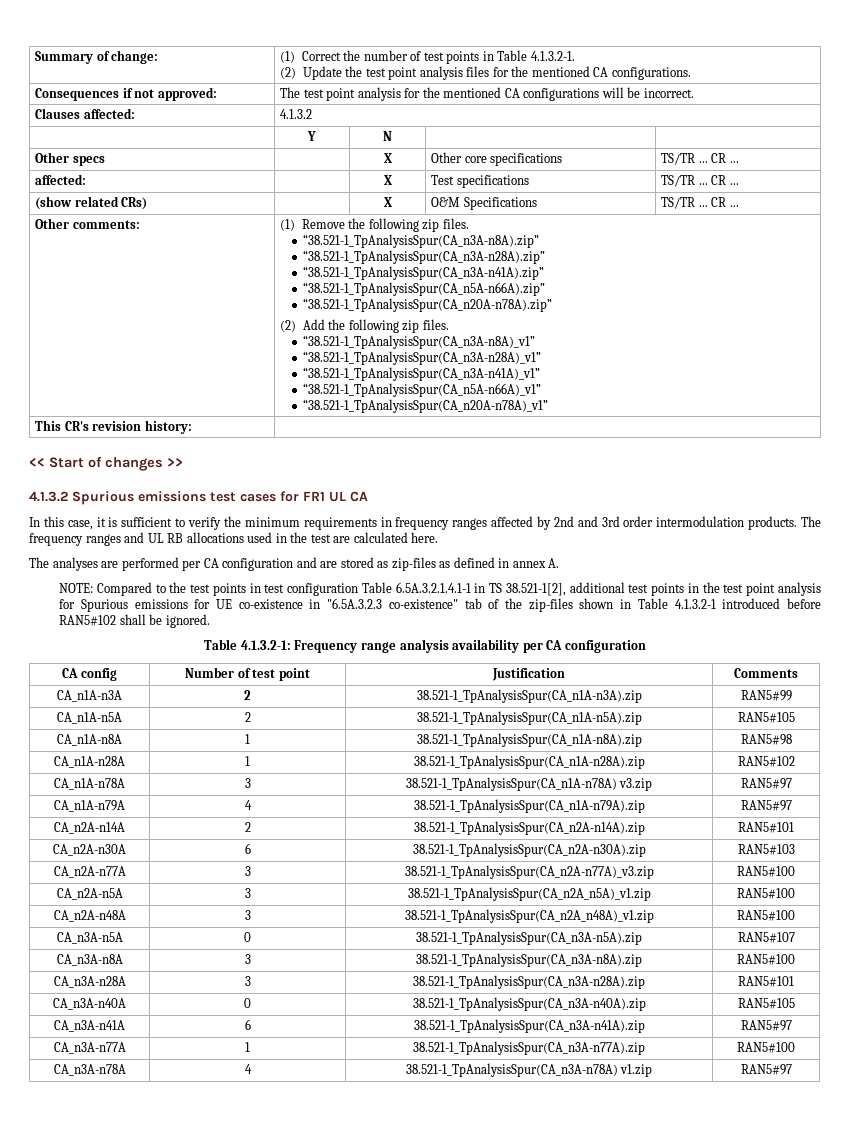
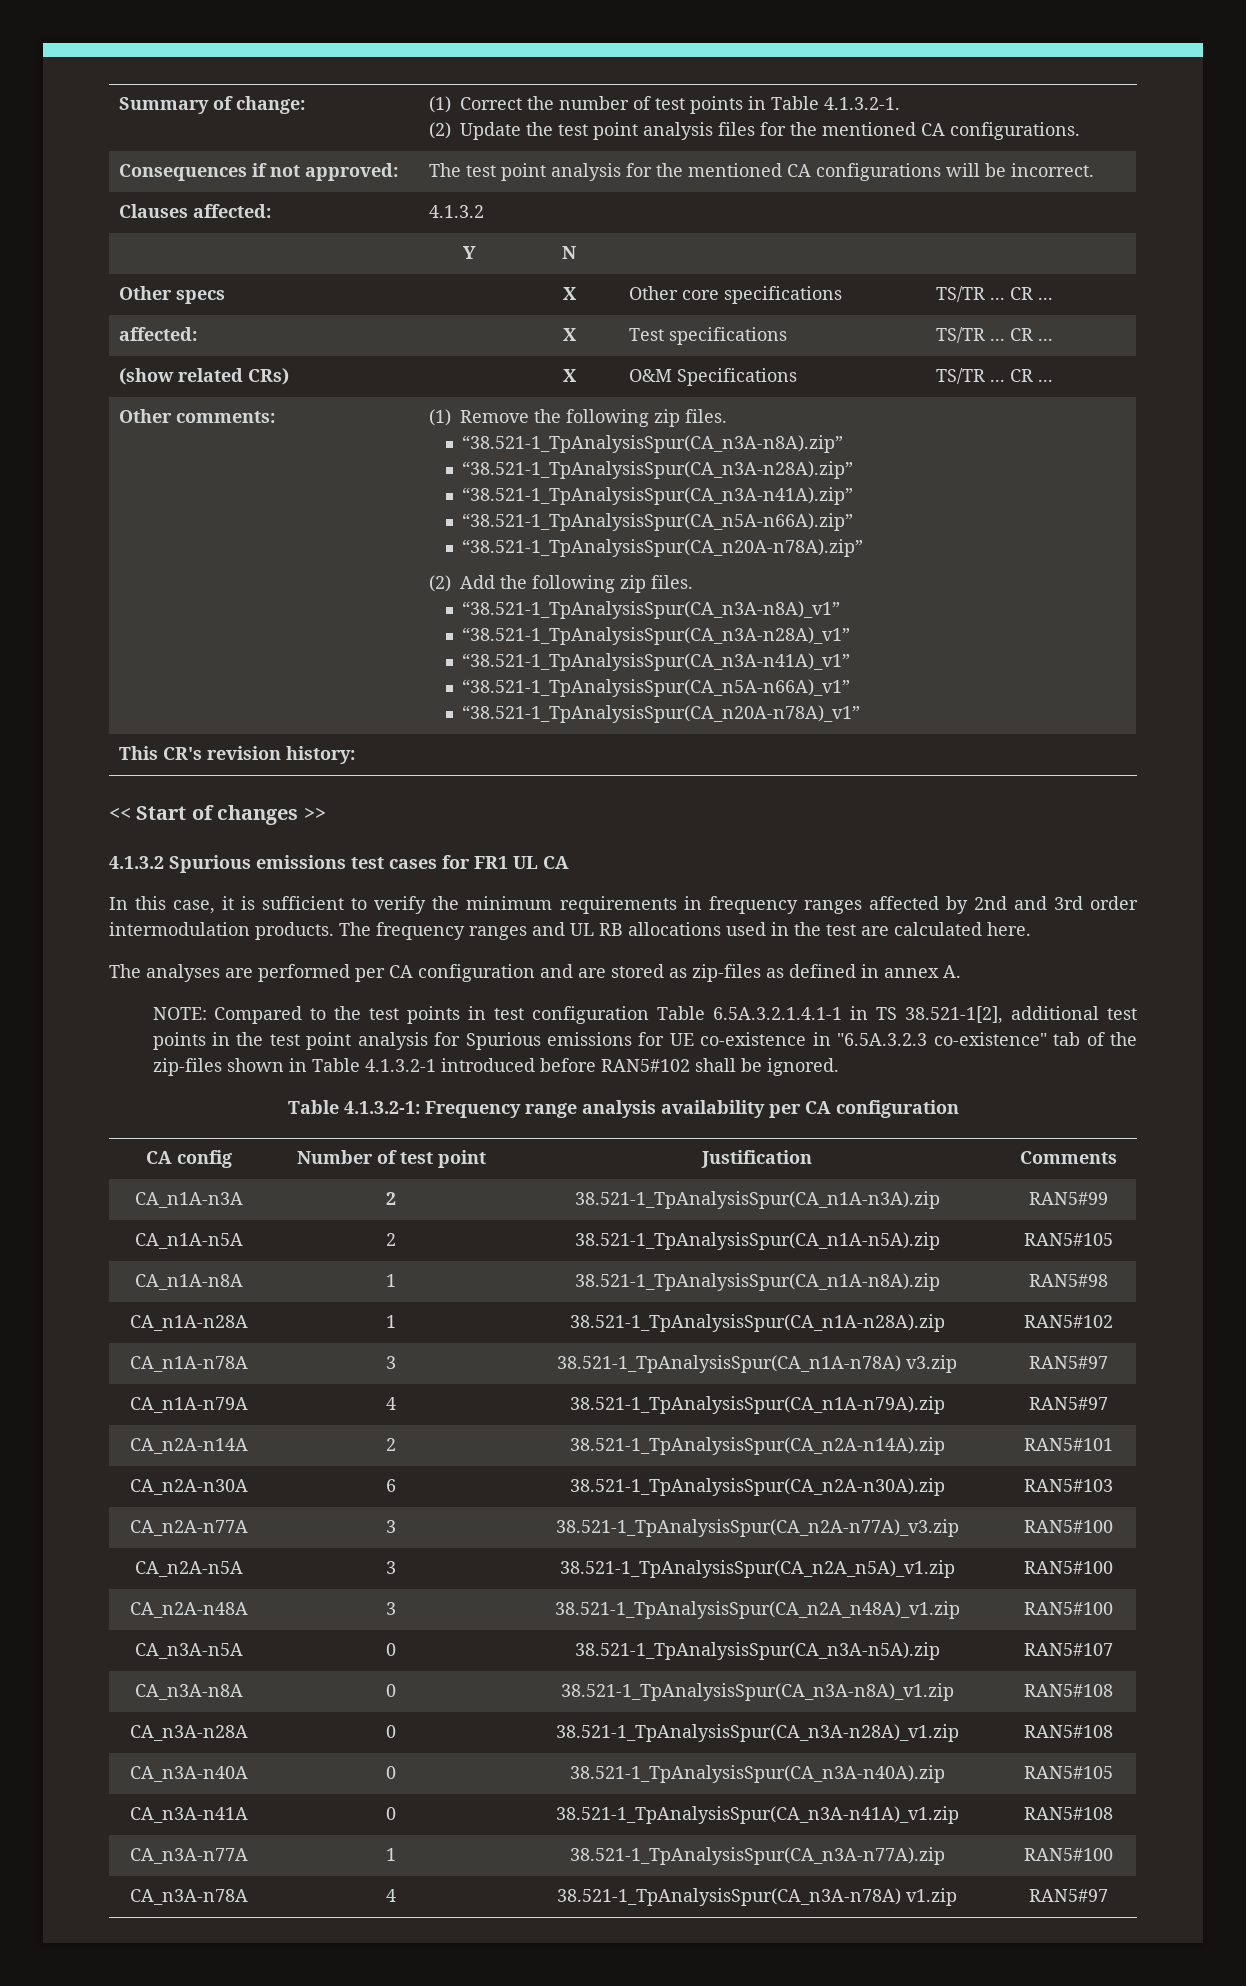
- CA_n3A-n8A | 3 | 38.521-1_TpAnalysisSpur(CA_n3A-n8A).zip | RAN5#100
- CA_n3A-n28A | 3 | 38.521-1_TpAnalysisSpur(CA_n3A-n28A).zip | RAN5#101
+ CA_n3A-n8A | 0 | 38.521-1_TpAnalysisSpur(CA_n3A-n8A)_v1.zip | RAN5#108
+ CA_n3A-n28A | 0 | 38.521-1_TpAnalysisSpur(CA_n3A-n28A)_v1.zip | RAN5#108
- CA_n3A-n41A | 6 | 38.521-1_TpAnalysisSpur(CA_n3A-n41A).zip | RAN5#97
+ CA_n3A-n41A | 0 | 38.521-1_TpAnalysisSpur(CA_n3A-n41A)_v1.zip | RAN5#108

